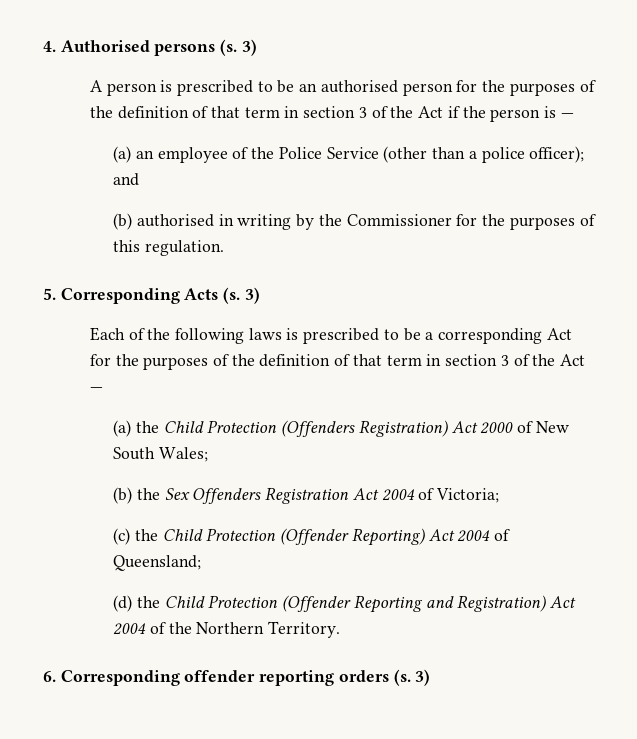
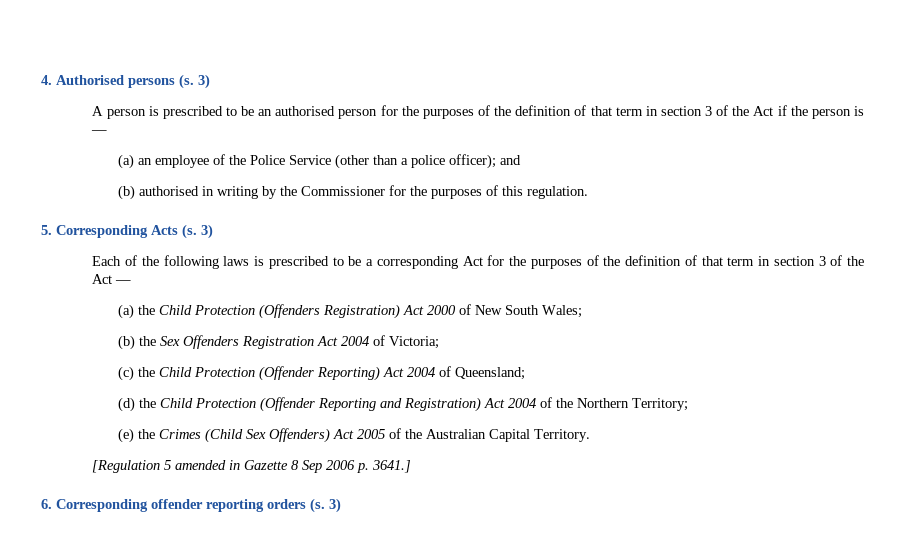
- (d) the Child Protection (Offender Reporting and Registration) Act 2004 of the Northern Territory.
+ (d) the Child Protection (Offender Reporting and Registration) Act 2004 of the Northern Territory;
+ (e) the Crimes (Child Sex Offenders) Act 2005 of the Australian Capital Territory.
+ [Regulation 5 amended in Gazette 8 Sep 2006 p. 3641.]

